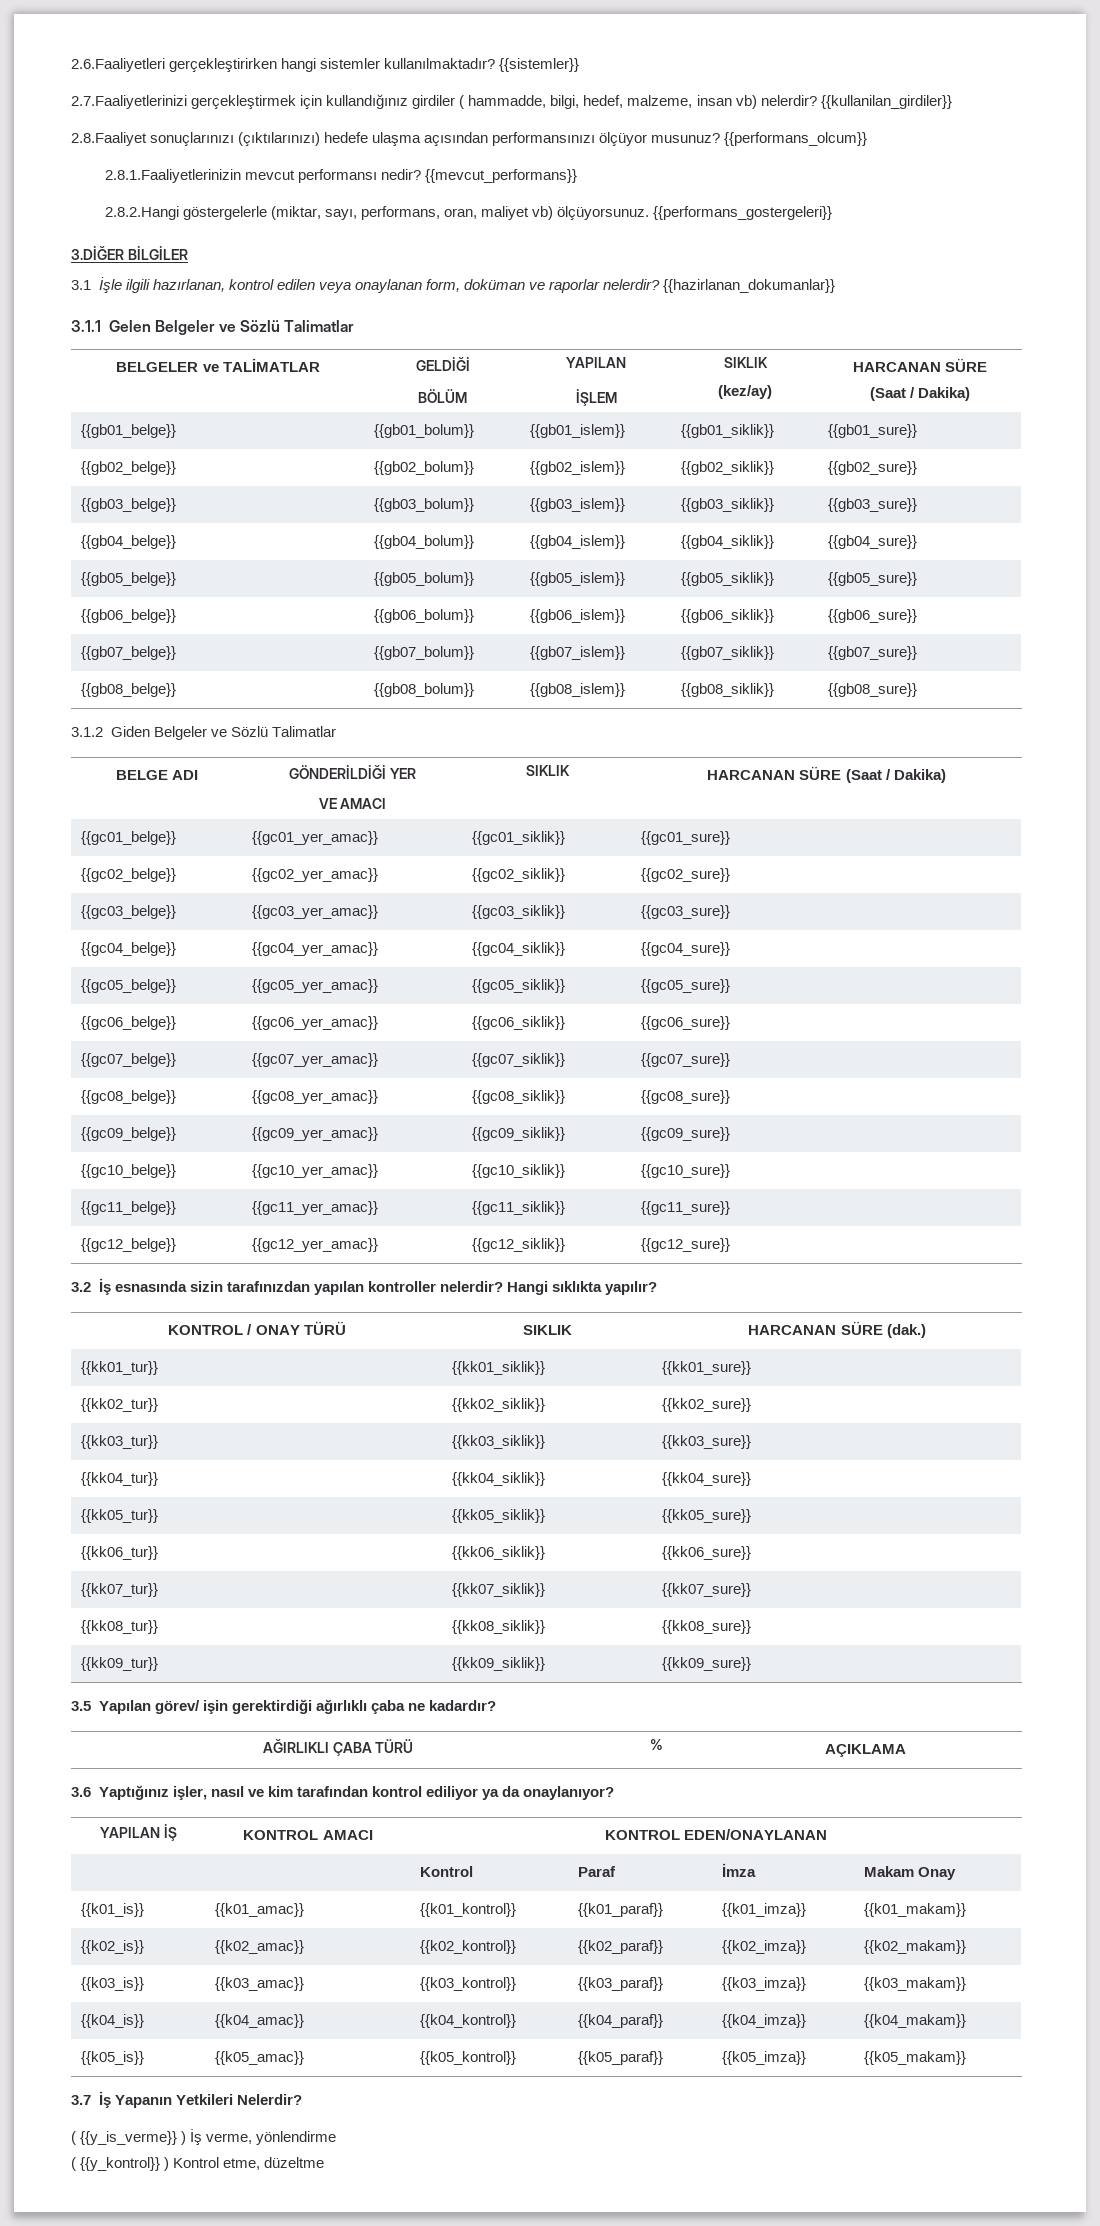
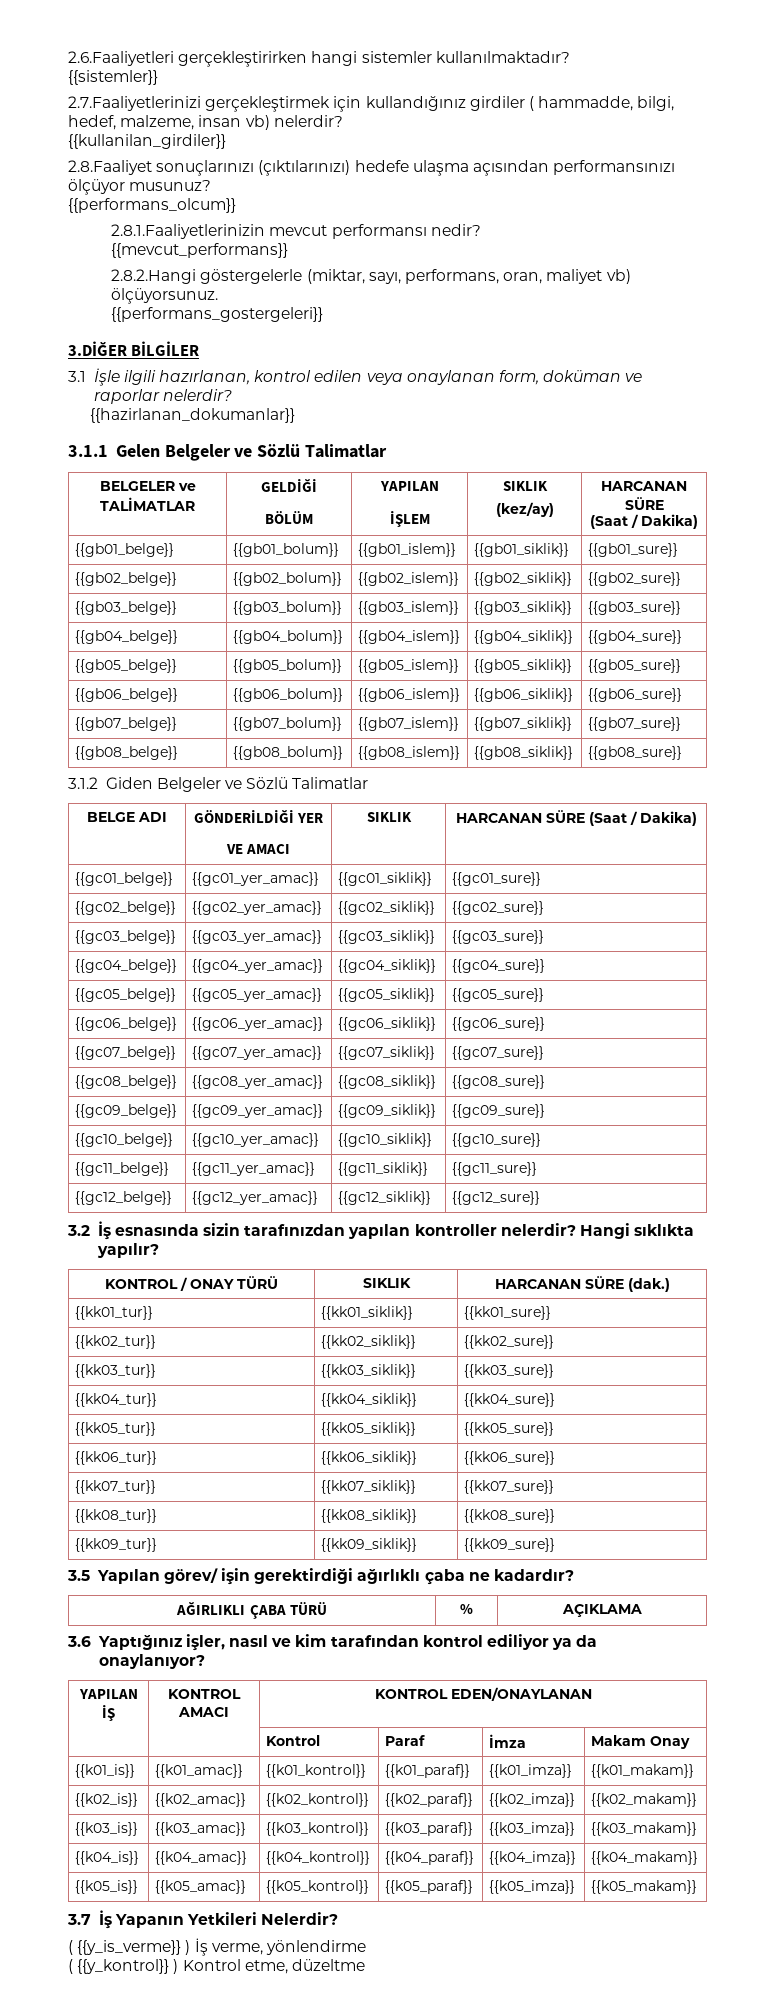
- 2.6.Faaliyetleri gerçekleştirirken hangi sistemler kullanılmaktadır? {{sistemler}}
+ 2.6.Faaliyetleri gerçekleştirirken hangi sistemler kullanılmaktadır?
+ {{sistemler}}
- 2.7.Faaliyetlerinizi gerçekleştirmek için kullandığınız girdiler ( hammadde, bilgi, hedef, malzeme, insan vb) nelerdir? {{kullanilan_girdiler}}
+ 2.7.Faaliyetlerinizi gerçekleştirmek için kullandığınız girdiler ( hammadde, bilgi, hedef, malzeme, insan vb) nelerdir?
+ {{kullanilan_girdiler}}
- 2.8.Faaliyet sonuçlarınızı (çıktılarınızı) hedefe ulaşma açısından performansınızı ölçüyor musunuz? {{performans_olcum}}
+ 2.8.Faaliyet sonuçlarınızı (çıktılarınızı) hedefe ulaşma açısından performansınızı ölçüyor musunuz?
+ {{performans_olcum}}
- 2.8.1.Faaliyetlerinizin mevcut performansı nedir? {{mevcut_performans}}
+ 2.8.1.Faaliyetlerinizin mevcut performansı nedir?
+ {{mevcut_performans}}
- 2.8.2.Hangi göstergelerle (miktar, sayı, performans, oran, maliyet vb) ölçüyorsunuz. {{performans_gostergeleri}}
+ 2.8.2.Hangi göstergelerle (miktar, sayı, performans, oran, maliyet vb) ölçüyorsunuz.
+ {{performans_gostergeleri}}
- 3.1 İşle ilgili hazırlanan, kontrol edilen veya onaylanan form, doküman ve raporlar nelerdir? {{hazirlanan_dokumanlar}}
+ 3.1 İşle ilgili hazırlanan, kontrol edilen veya onaylanan form, doküman ve raporlar nelerdir?
+ {{hazirlanan_dokumanlar}}

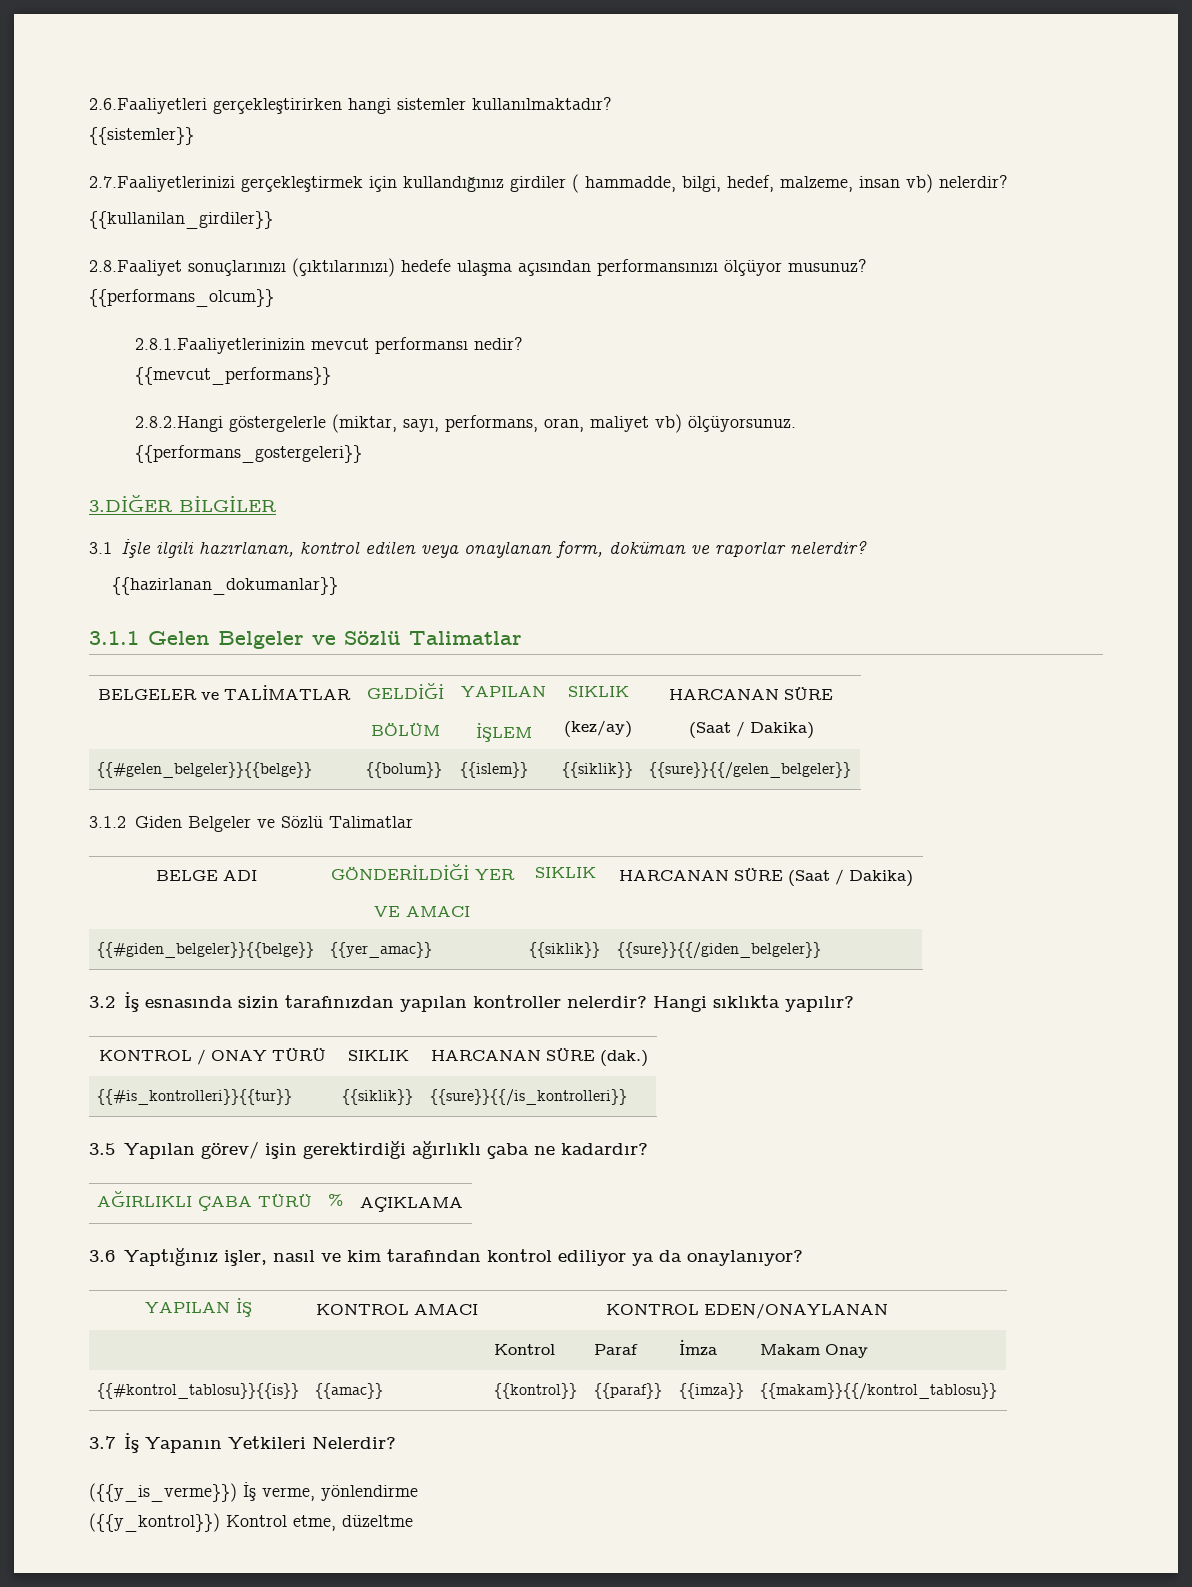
- {{gb01_belge}} | {{gb01_bolum}} | {{gb01_islem}} | {{gb01_siklik}} | {{gb01_sure}}
- {{gb02_belge}} | {{gb02_bolum}} | {{gb02_islem}} | {{gb02_siklik}} | {{gb02_sure}}
- {{gb03_belge}} | {{gb03_bolum}} | {{gb03_islem}} | {{gb03_siklik}} | {{gb03_sure}}
- {{gb04_belge}} | {{gb04_bolum}} | {{gb04_islem}} | {{gb04_siklik}} | {{gb04_sure}}
- {{gb05_belge}} | {{gb05_bolum}} | {{gb05_islem}} | {{gb05_siklik}} | {{gb05_sure}}
- {{gb06_belge}} | {{gb06_bolum}} | {{gb06_islem}} | {{gb06_siklik}} | {{gb06_sure}}
- {{gb07_belge}} | {{gb07_bolum}} | {{gb07_islem}} | {{gb07_siklik}} | {{gb07_sure}}
- {{gb08_belge}} | {{gb08_bolum}} | {{gb08_islem}} | {{gb08_siklik}} | {{gb08_sure}}
+ {{#gelen_belgeler}}{{belge}} | {{bolum}} | {{islem}} | {{siklik}} | {{sure}}{{/gelen_belgeler}}
- {{gc01_belge}} | {{gc01_yer_amac}} | {{gc01_siklik}} | {{gc01_sure}}
- {{gc02_belge}} | {{gc02_yer_amac}} | {{gc02_siklik}} | {{gc02_sure}}
- {{gc03_belge}} | {{gc03_yer_amac}} | {{gc03_siklik}} | {{gc03_sure}}
- {{gc04_belge}} | {{gc04_yer_amac}} | {{gc04_siklik}} | {{gc04_sure}}
- {{gc05_belge}} | {{gc05_yer_amac}} | {{gc05_siklik}} | {{gc05_sure}}
- {{gc06_belge}} | {{gc06_yer_amac}} | {{gc06_siklik}} | {{gc06_sure}}
- {{gc07_belge}} | {{gc07_yer_amac}} | {{gc07_siklik}} | {{gc07_sure}}
- {{gc08_belge}} | {{gc08_yer_amac}} | {{gc08_siklik}} | {{gc08_sure}}
- {{gc09_belge}} | {{gc09_yer_amac}} | {{gc09_siklik}} | {{gc09_sure}}
- {{gc10_belge}} | {{gc10_yer_amac}} | {{gc10_siklik}} | {{gc10_sure}}
- {{gc11_belge}} | {{gc11_yer_amac}} | {{gc11_siklik}} | {{gc11_sure}}
- {{gc12_belge}} | {{gc12_yer_amac}} | {{gc12_siklik}} | {{gc12_sure}}
+ {{#giden_belgeler}}{{belge}} | {{yer_amac}} | {{siklik}} | {{sure}}{{/giden_belgeler}}
- {{kk01_tur}} | {{kk01_siklik}} | {{kk01_sure}}
- {{kk02_tur}} | {{kk02_siklik}} | {{kk02_sure}}
- {{kk03_tur}} | {{kk03_siklik}} | {{kk03_sure}}
- {{kk04_tur}} | {{kk04_siklik}} | {{kk04_sure}}
- {{kk05_tur}} | {{kk05_siklik}} | {{kk05_sure}}
- {{kk06_tur}} | {{kk06_siklik}} | {{kk06_sure}}
- {{kk07_tur}} | {{kk07_siklik}} | {{kk07_sure}}
- {{kk08_tur}} | {{kk08_siklik}} | {{kk08_sure}}
- {{kk09_tur}} | {{kk09_siklik}} | {{kk09_sure}}
+ {{#is_kontrolleri}}{{tur}} | {{siklik}} | {{sure}}{{/is_kontrolleri}}
- {{k01_is}} | {{k01_amac}} | {{k01_kontrol}} | {{k01_paraf}} | {{k01_imza}} | {{k01_makam}}
- {{k02_is}} | {{k02_amac}} | {{k02_kontrol}} | {{k02_paraf}} | {{k02_imza}} | {{k02_makam}}
- {{k03_is}} | {{k03_amac}} | {{k03_kontrol}} | {{k03_paraf}} | {{k03_imza}} | {{k03_makam}}
- {{k04_is}} | {{k04_amac}} | {{k04_kontrol}} | {{k04_paraf}} | {{k04_imza}} | {{k04_makam}}
- {{k05_is}} | {{k05_amac}} | {{k05_kontrol}} | {{k05_paraf}} | {{k05_imza}} | {{k05_makam}}
+ {{#kontrol_tablosu}}{{is}} | {{amac}} | {{kontrol}} | {{paraf}} | {{imza}} | {{makam}}{{/kontrol_tablosu}}
- ( {{y_is_verme}} ) İş verme, yönlendirme
+ ({{y_is_verme}}) İş verme, yönlendirme
- ( {{y_kontrol}} ) Kontrol etme, düzeltme
+ ({{y_kontrol}}) Kontrol etme, düzeltme

